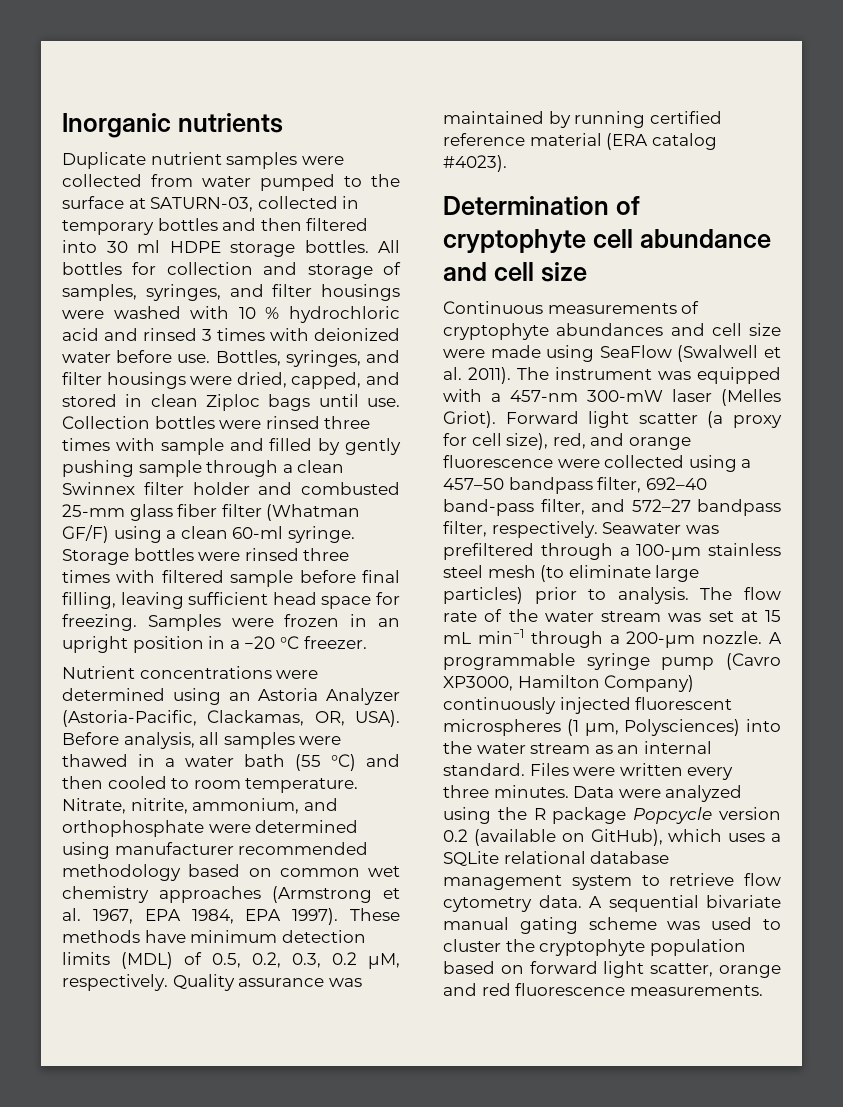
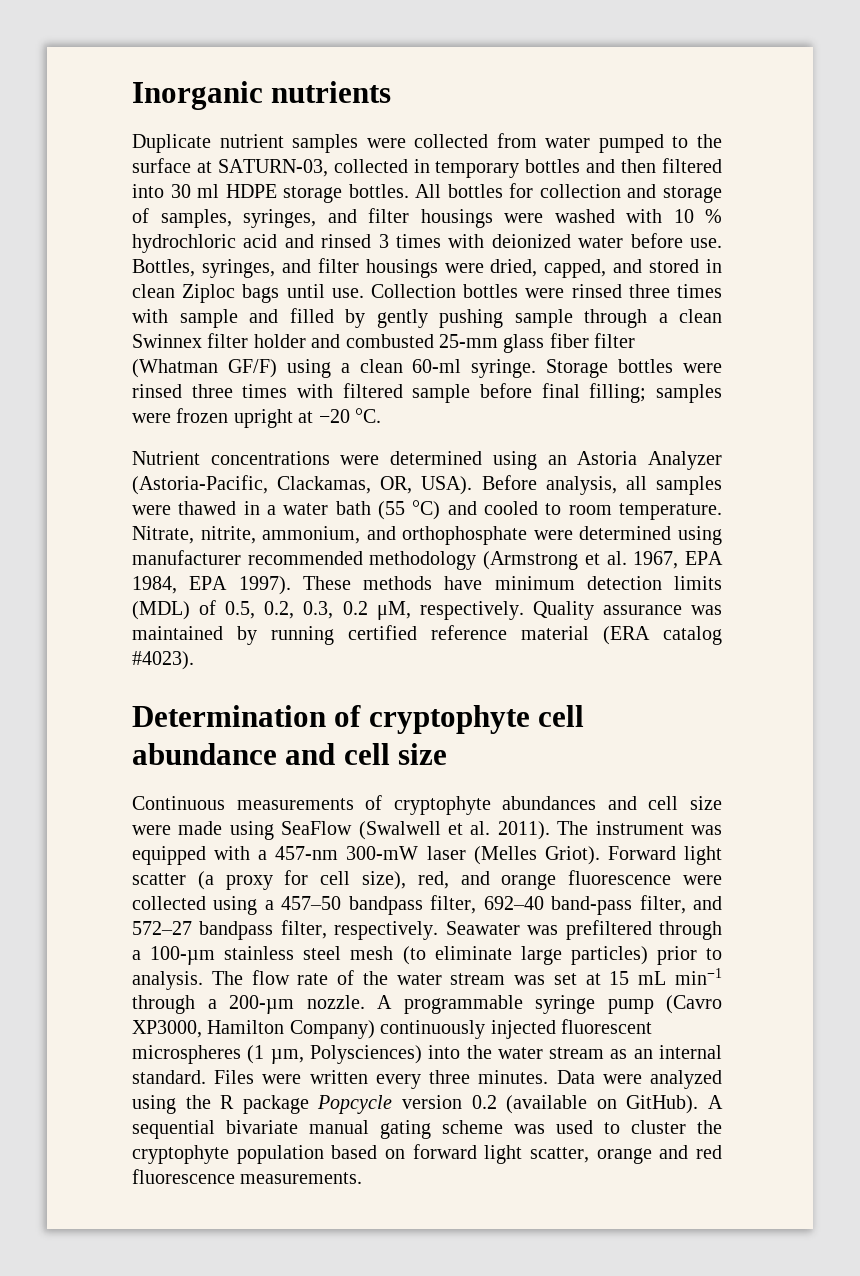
- Storage bottles were rinsed three times with filtered sample before final filling, leaving sufficient head space for freezing. Samples were frozen in an upright position in a −20 °C freezer.
+ Storage bottles were rinsed three times with filtered sample before final filling; samples were frozen upright at −20 °C.
- Before analysis, all samples were thawed in a water bath (55 °C) and then cooled to room temperature.
+ Before analysis, all samples were thawed in a water bath (55 °C) and cooled to room temperature.
- Nitrate, nitrite, ammonium, and orthophosphate were determined using manufacturer recommended methodology based on common wet chemistry approaches (Armstrong et al. 1967, EPA 1984, EPA 1997).
+ Nitrate, nitrite, ammonium, and orthophosphate were determined using manufacturer recommended methodology (Armstrong et al. 1967, EPA 1984, EPA 1997).
- Data were analyzed using the R package Popcycle version 0.2 (available on GitHub), which uses a SQLite relational database management system to retrieve flow cytometry data.
+ Data were analyzed using the R package Popcycle version 0.2 (available on GitHub).

